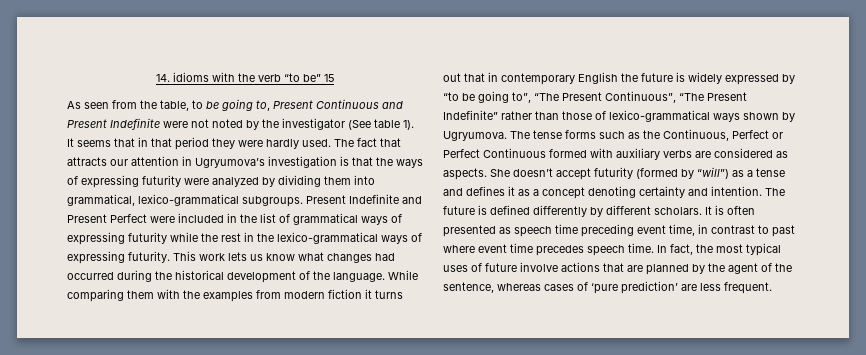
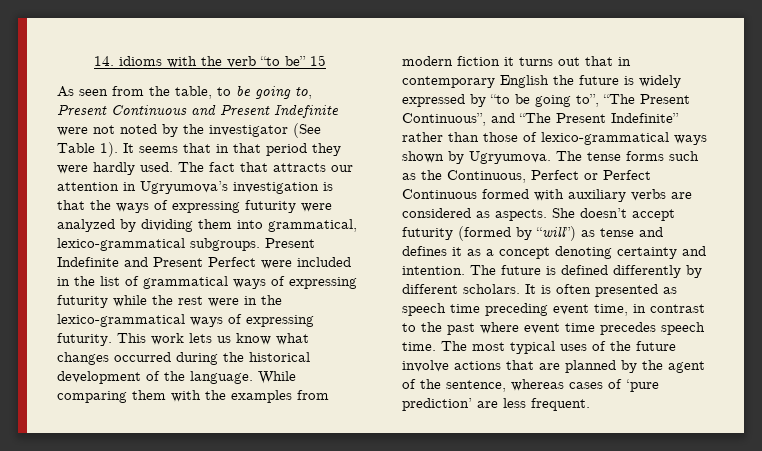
- As seen from the table, to be going to, Present Continuous and Present Indefinite were not noted by the investigator (See table 1).
+ As seen from the table, to be going to, Present Continuous and Present Indefinite were not noted by the investigator (See Table 1).
- Present Indefinite and Present Perfect were included in the list of grammatical ways of expressing futurity while the rest in the lexico-grammatical ways of expressing futurity.
+ Present Indefinite and Present Perfect were included in the list of grammatical ways of expressing futurity while the rest were in the lexico-grammatical ways of expressing futurity.
- This work lets us know what changes had occurred during the historical development of the language.
+ This work lets us know what changes occurred during the historical development of the language.
- While comparing them with the examples from modern fiction it turns out that in contemporary English the future is widely expressed by “to be going to”, “The Present Continuous”, “The Present Indefinite” rather than those of lexico-grammatical ways shown by Ugryumova.
+ While comparing them with the examples from modern fiction it turns out that in contemporary English the future is widely expressed by “to be going to”, “The Present Continuous”, and “The Present Indefinite” rather than those of lexico-grammatical ways shown by Ugryumova.
- She doesn’t accept futurity (formed by “will”) as a tense and defines it as a concept denoting certainty and intention.
+ She doesn’t accept futurity (formed by “will”) as tense and defines it as a concept denoting certainty and intention.
- It is often presented as speech time preceding event time, in contrast to past where event time precedes speech time.
+ It is often presented as speech time preceding event time, in contrast to the past where event time precedes speech time.
- In fact, the most typical uses of future involve actions that are planned by the agent of the sentence, whereas cases of ‘pure prediction’ are less frequent.
+ The most typical uses of the future involve actions that are planned by the agent of the sentence, whereas cases of ‘pure prediction’ are less frequent.

